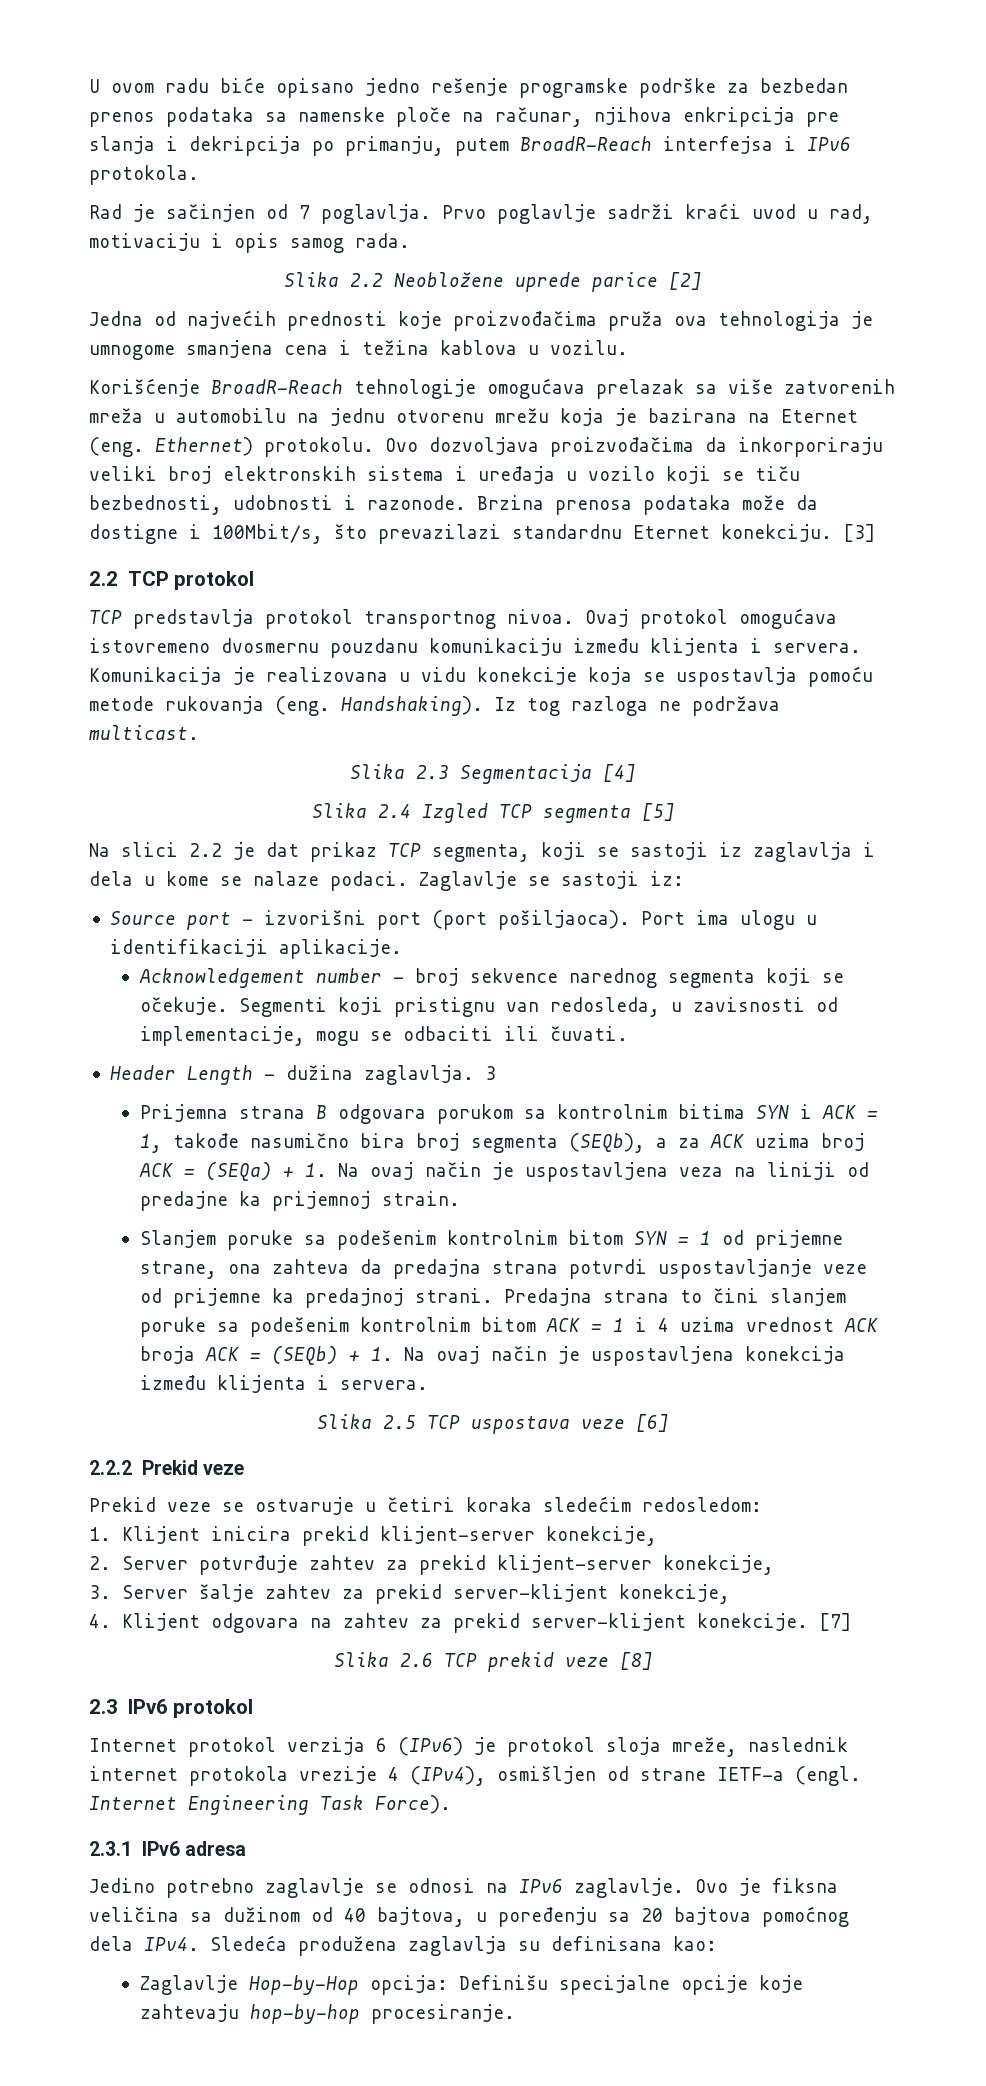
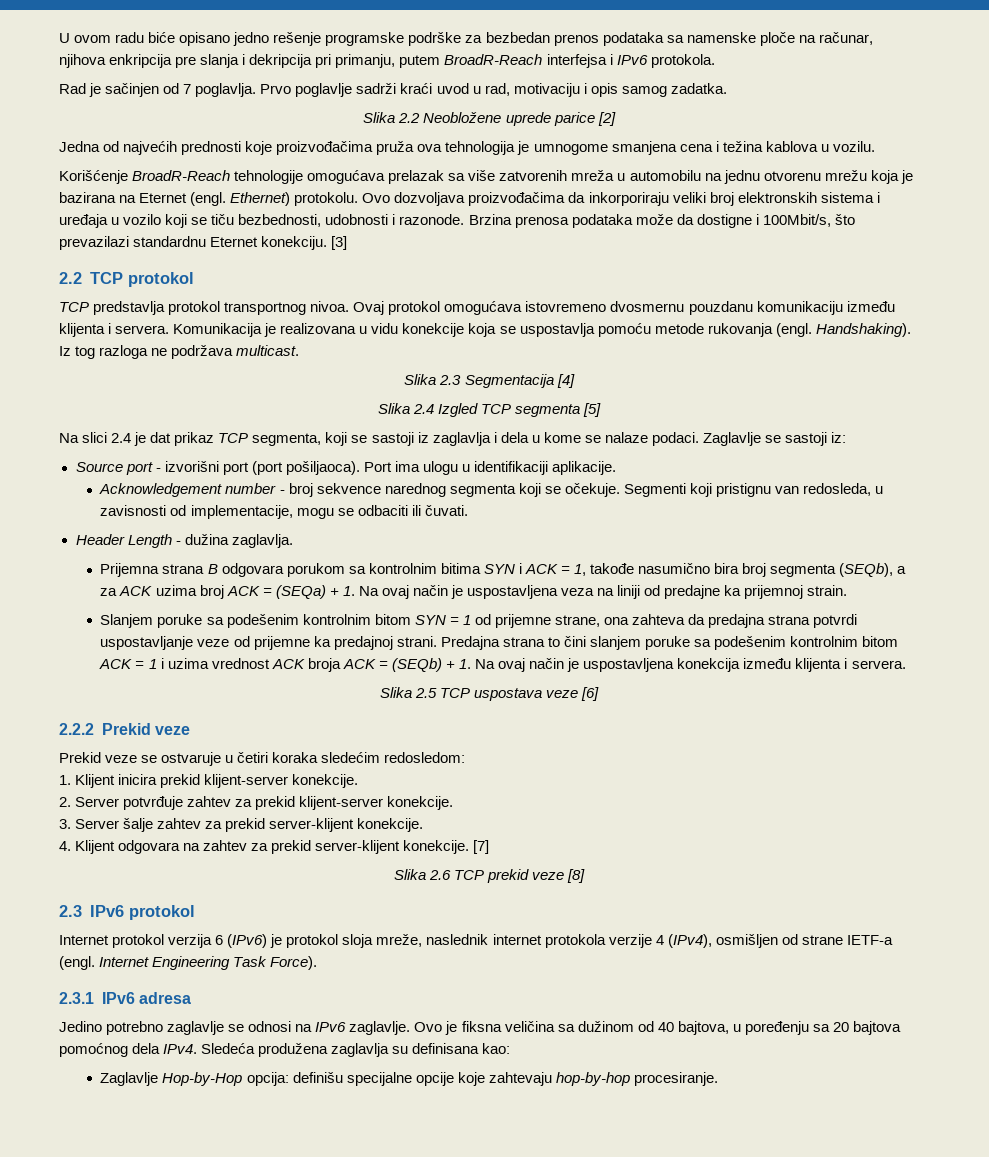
- U ovom radu biće opisano jedno rešenje programske podrške za bezbedan prenos podataka sa namenske ploče na računar, njihova enkripcija pre slanja i dekripcija po primanju, putem BroadR-Reach interfejsa i IPv6 protokola.
+ U ovom radu biće opisano jedno rešenje programske podrške za bezbedan prenos podataka sa namenske ploče na računar, njihova enkripcija pre slanja i dekripcija pri primanju, putem BroadR-Reach interfejsa i IPv6 protokola.
- Prvo poglavlje sadrži kraći uvod u rad, motivaciju i opis samog rada.
+ Prvo poglavlje sadrži kraći uvod u rad, motivaciju i opis samog zadatka.
- Korišćenje BroadR-Reach tehnologije omogućava prelazak sa više zatvorenih mreža u automobilu na jednu otvorenu mrežu koja je bazirana na Eternet (eng.
+ Korišćenje BroadR-Reach tehnologije omogućava prelazak sa više zatvorenih mreža u automobilu na jednu otvorenu mrežu koja je bazirana na Eternet (engl.
- Komunikacija je realizovana u vidu konekcije koja se uspostavlja pomoću metode rukovanja (eng.
+ Komunikacija je realizovana u vidu konekcije koja se uspostavlja pomoću metode rukovanja (engl.
- Na slici 2.2 je dat prikaz TCP segmenta, koji se sastoji iz zaglavlja i dela u kome se nalaze podaci.
+ Na slici 2.4 je dat prikaz TCP segmenta, koji se sastoji iz zaglavlja i dela u kome se nalaze podaci.
- 3
- Predajna strana to čini slanjem poruke sa podešenim kontrolnim bitom ACK = 1 i 4 uzima vrednost ACK broja ACK = (SEQb) + 1. Na ovaj način je uspostavljena konekcija između klijenta i servera.
+ Predajna strana to čini slanjem poruke sa podešenim kontrolnim bitom ACK = 1 i uzima vrednost ACK broja ACK = (SEQb) + 1. Na ovaj način je uspostavljena konekcija između klijenta i servera.
- 1. Klijent inicira prekid klijent-server konekcije,
+ 1. Klijent inicira prekid klijent-server konekcije.
- 2. Server potvrđuje zahtev za prekid klijent-server konekcije,
+ 2. Server potvrđuje zahtev za prekid klijent-server konekcije.
- 3. Server šalje zahtev za prekid server-klijent konekcije,
+ 3. Server šalje zahtev za prekid server-klijent konekcije.
- Internet protokol verzija 6 (IPv6) je protokol sloja mreže, naslednik internet protokola vrezije 4 (IPv4), osmišljen od strane IETF-a (engl.
+ Internet protokol verzija 6 (IPv6) je protokol sloja mreže, naslednik internet protokola verzije 4 (IPv4), osmišljen od strane IETF-a (engl.
- Zaglavlje Hop-by-Hop opcija: Definišu specijalne opcije koje zahtevaju hop-by-hop procesiranje.
+ Zaglavlje Hop-by-Hop opcija: definišu specijalne opcije koje zahtevaju hop-by-hop procesiranje.

